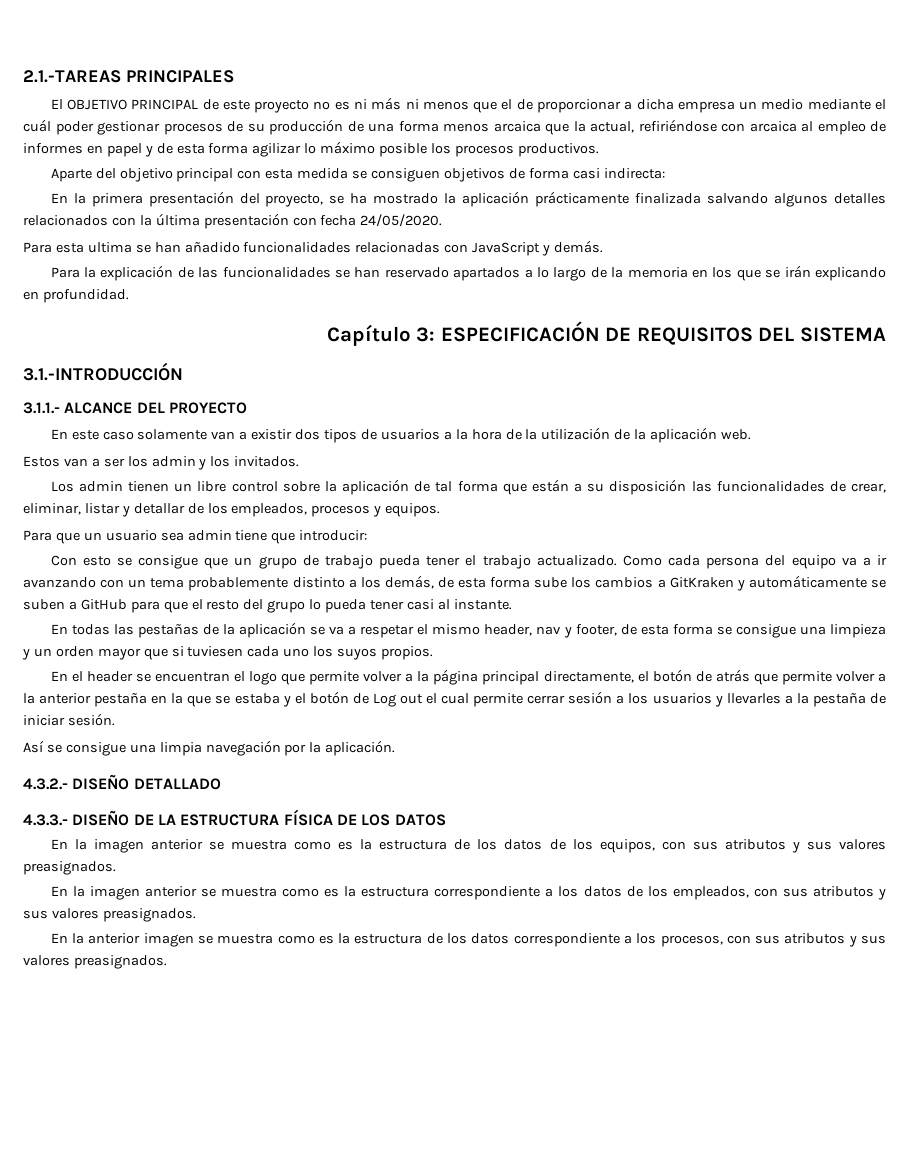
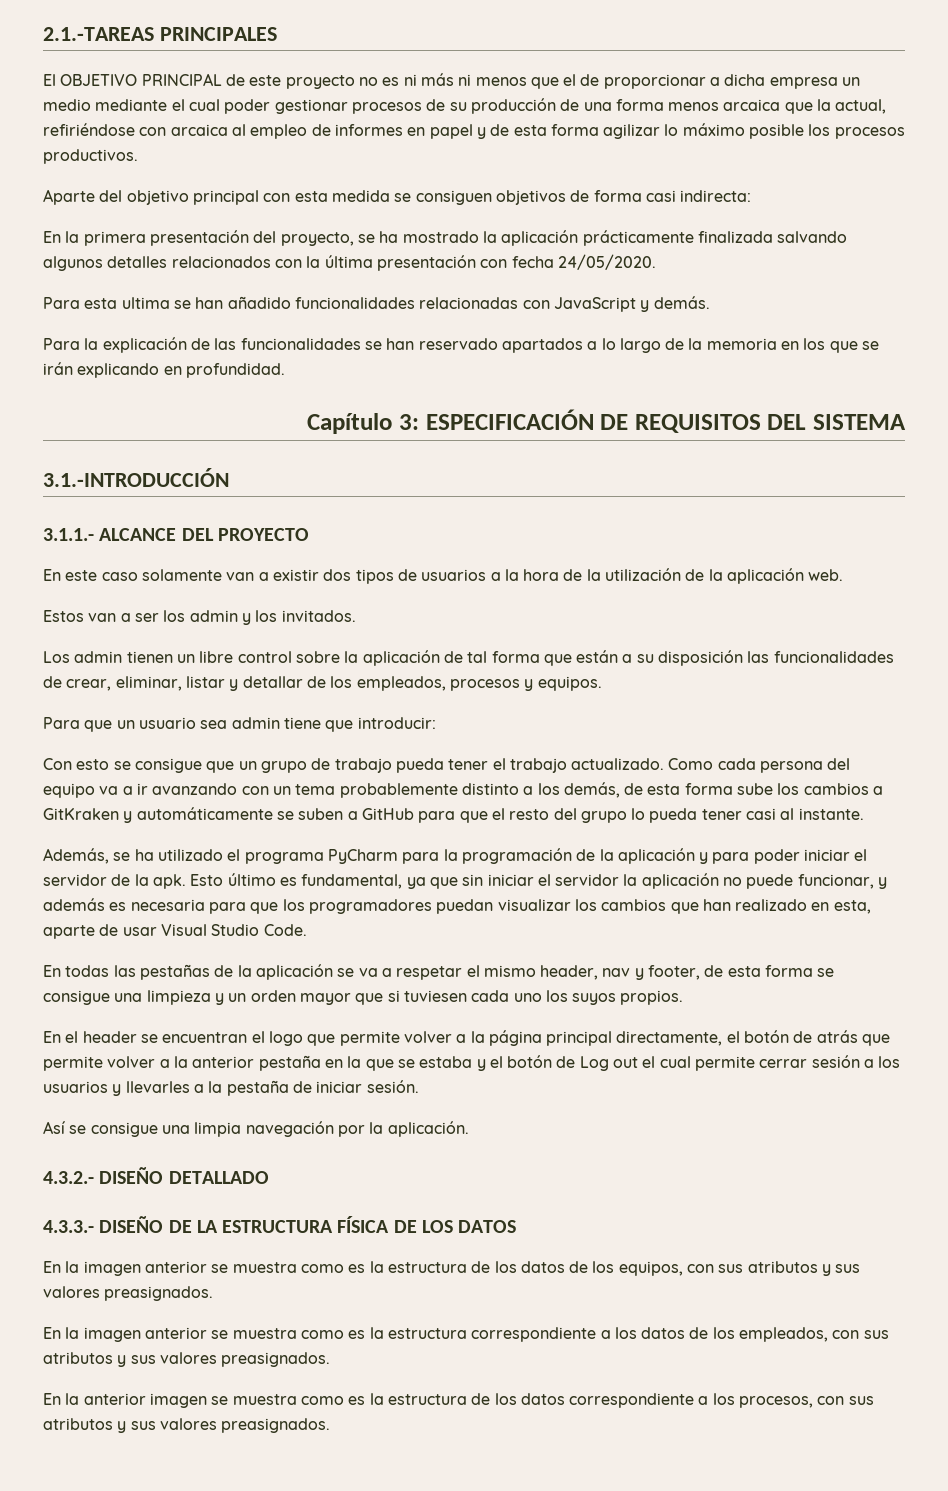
- El OBJETIVO PRINCIPAL de este proyecto no es ni más ni menos que el de proporcionar a dicha empresa un medio mediante el cuál poder gestionar procesos de su producción de una forma menos arcaica que la actual, refiriéndose con arcaica al empleo de informes en papel y de esta forma agilizar lo máximo posible los procesos productivos.
+ El OBJETIVO PRINCIPAL de este proyecto no es ni más ni menos que el de proporcionar a dicha empresa un medio mediante el cual poder gestionar procesos de su producción de una forma menos arcaica que la actual, refiriéndose con arcaica al empleo de informes en papel y de esta forma agilizar lo máximo posible los procesos productivos.
+ Además, se ha utilizado el programa PyCharm para la programación de la aplicación y para poder iniciar el servidor de la apk. Esto último es fundamental, ya que sin iniciar el servidor la aplicación no puede funcionar, y además es necesaria para que los programadores puedan visualizar los cambios que han realizado en esta, aparte de usar Visual Studio Code.

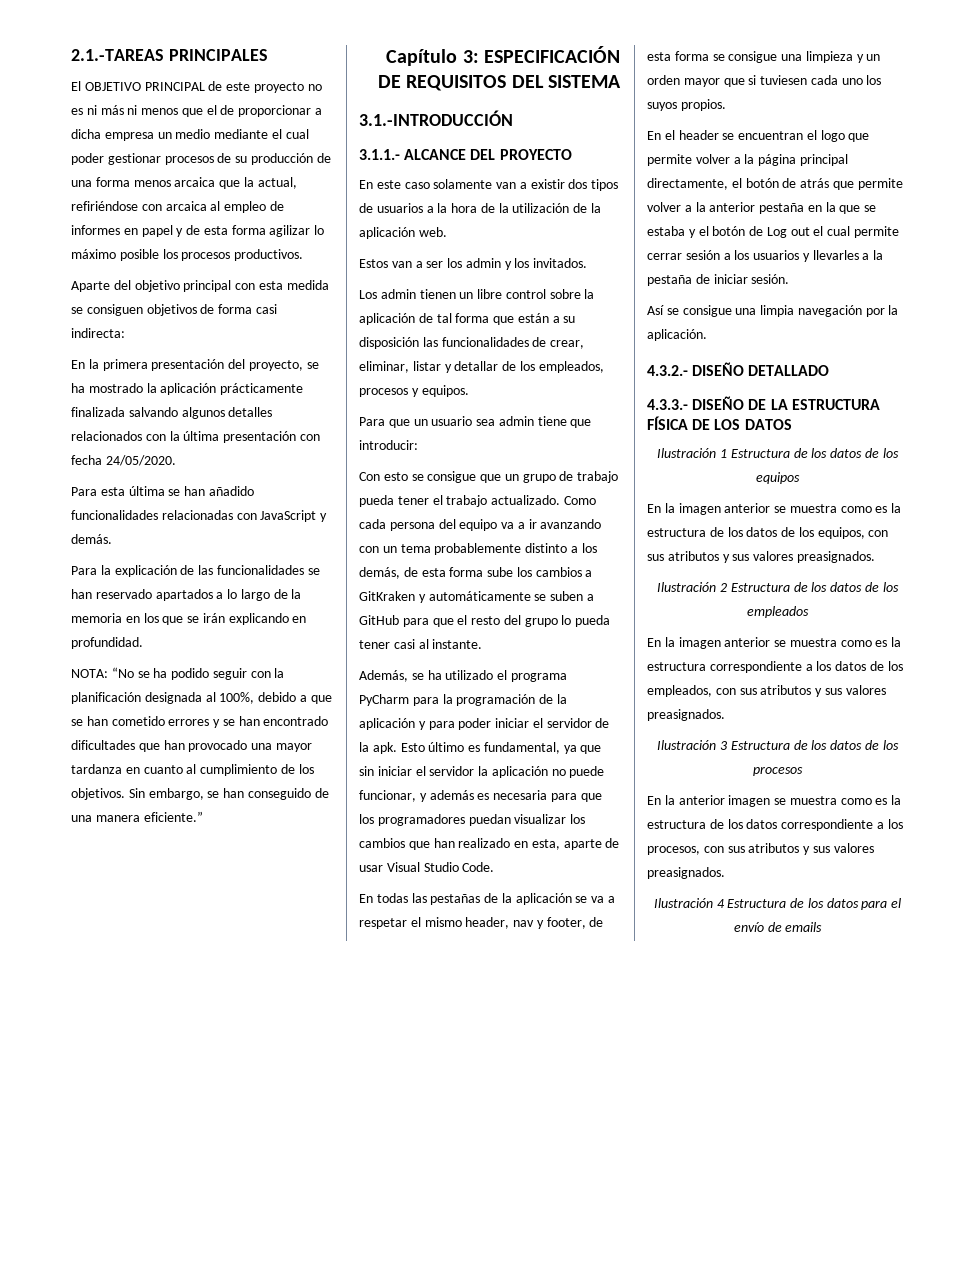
- Para esta ultima se han añadido funcionalidades relacionadas con JavaScript y demás.
+ Para esta última se han añadido funcionalidades relacionadas con JavaScript y demás.
+ NOTA: “No se ha podido seguir con la planificación designada al 100%, debido a que se han cometido errores y se han encontrado dificultades que han provocado una mayor tardanza en cuanto al cumplimiento de los objetivos. Sin embargo, se han conseguido de una manera eficiente.”
+ Ilustración 1 Estructura de los datos de los equipos
+ Ilustración 2 Estructura de los datos de los empleados
+ Ilustración 3 Estructura de los datos de los procesos
+ Ilustración 4 Estructura de los datos para el envío de emails

